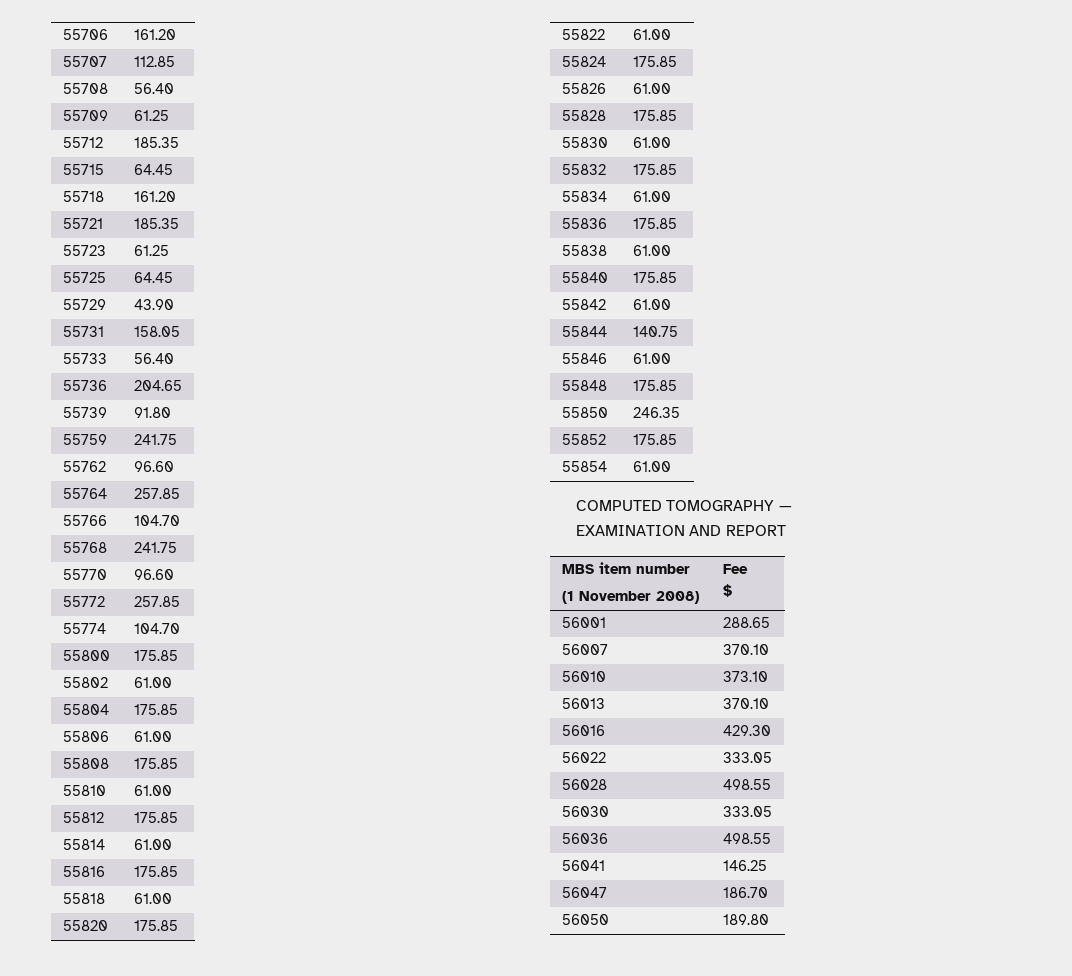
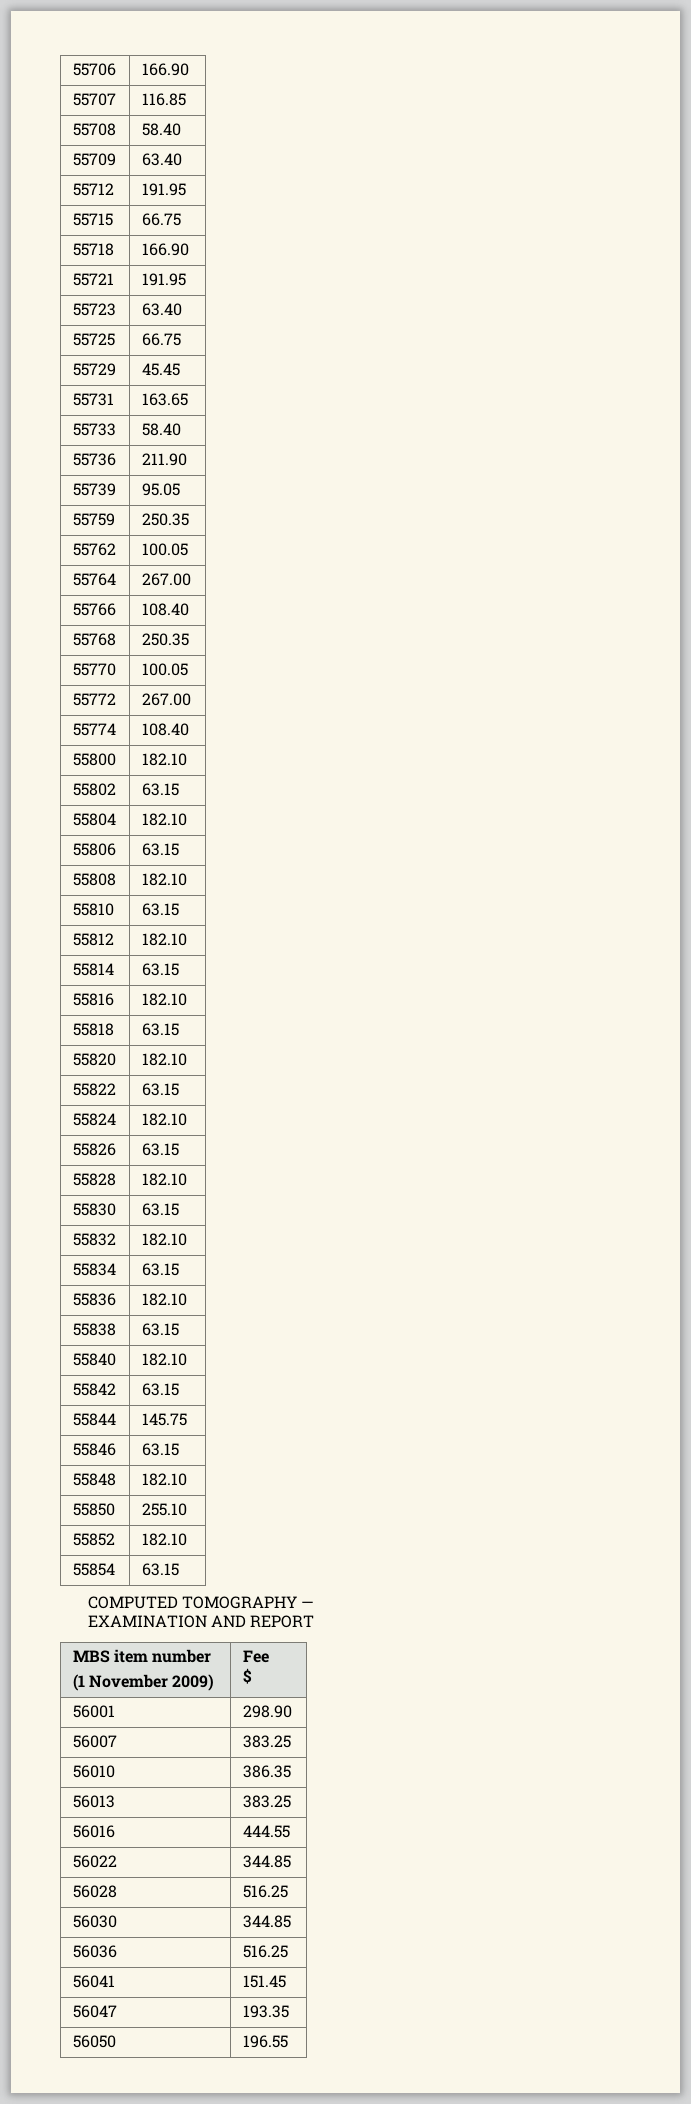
- 55706 | 161.20
+ 55706 | 166.90
- 55707 | 112.85
+ 55707 | 116.85
- 55708 | 56.40
+ 55708 | 58.40
- 55709 | 61.25
+ 55709 | 63.40
- 55712 | 185.35
+ 55712 | 191.95
- 55715 | 64.45
+ 55715 | 66.75
- 55718 | 161.20
+ 55718 | 166.90
- 55721 | 185.35
+ 55721 | 191.95
- 55723 | 61.25
+ 55723 | 63.40
- 55725 | 64.45
+ 55725 | 66.75
- 55729 | 43.90
+ 55729 | 45.45
- 55731 | 158.05
+ 55731 | 163.65
- 55733 | 56.40
+ 55733 | 58.40
- 55736 | 204.65
+ 55736 | 211.90
- 55739 | 91.80
+ 55739 | 95.05
- 55759 | 241.75
+ 55759 | 250.35
- 55762 | 96.60
+ 55762 | 100.05
- 55764 | 257.85
+ 55764 | 267.00
- 55766 | 104.70
+ 55766 | 108.40
- 55768 | 241.75
+ 55768 | 250.35
- 55770 | 96.60
+ 55770 | 100.05
- 55772 | 257.85
+ 55772 | 267.00
- 55774 | 104.70
+ 55774 | 108.40
- 55800 | 175.85
+ 55800 | 182.10
- 55802 | 61.00
+ 55802 | 63.15
- 55804 | 175.85
+ 55804 | 182.10
- 55806 | 61.00
+ 55806 | 63.15
- 55808 | 175.85
+ 55808 | 182.10
- 55810 | 61.00
+ 55810 | 63.15
- 55812 | 175.85
+ 55812 | 182.10
- 55814 | 61.00
+ 55814 | 63.15
- 55816 | 175.85
+ 55816 | 182.10
- 55818 | 61.00
+ 55818 | 63.15
- 55820 | 175.85
+ 55820 | 182.10
- 55822 | 61.00
+ 55822 | 63.15
- 55824 | 175.85
+ 55824 | 182.10
- 55826 | 61.00
+ 55826 | 63.15
- 55828 | 175.85
+ 55828 | 182.10
- 55830 | 61.00
+ 55830 | 63.15
- 55832 | 175.85
+ 55832 | 182.10
- 55834 | 61.00
+ 55834 | 63.15
- 55836 | 175.85
+ 55836 | 182.10
- 55838 | 61.00
+ 55838 | 63.15
- 55840 | 175.85
+ 55840 | 182.10
- 55842 | 61.00
+ 55842 | 63.15
- 55844 | 140.75
+ 55844 | 145.75
- 55846 | 61.00
+ 55846 | 63.15
- 55848 | 175.85
+ 55848 | 182.10
- 55850 | 246.35
+ 55850 | 255.10
- 55852 | 175.85
+ 55852 | 182.10
- 55854 | 61.00
+ 55854 | 63.15
  MBS item number
- (1 November 2008) | Fee
+ (1 November 2009) | Fee
- 56001 | 288.65
+ 56001 | 298.90
- 56007 | 370.10
+ 56007 | 383.25
- 56010 | 373.10
+ 56010 | 386.35
- 56013 | 370.10
+ 56013 | 383.25
- 56016 | 429.30
+ 56016 | 444.55
- 56022 | 333.05
+ 56022 | 344.85
- 56028 | 498.55
+ 56028 | 516.25
- 56030 | 333.05
+ 56030 | 344.85
- 56036 | 498.55
+ 56036 | 516.25
- 56041 | 146.25
+ 56041 | 151.45
- 56047 | 186.70
+ 56047 | 193.35
- 56050 | 189.80
+ 56050 | 196.55

